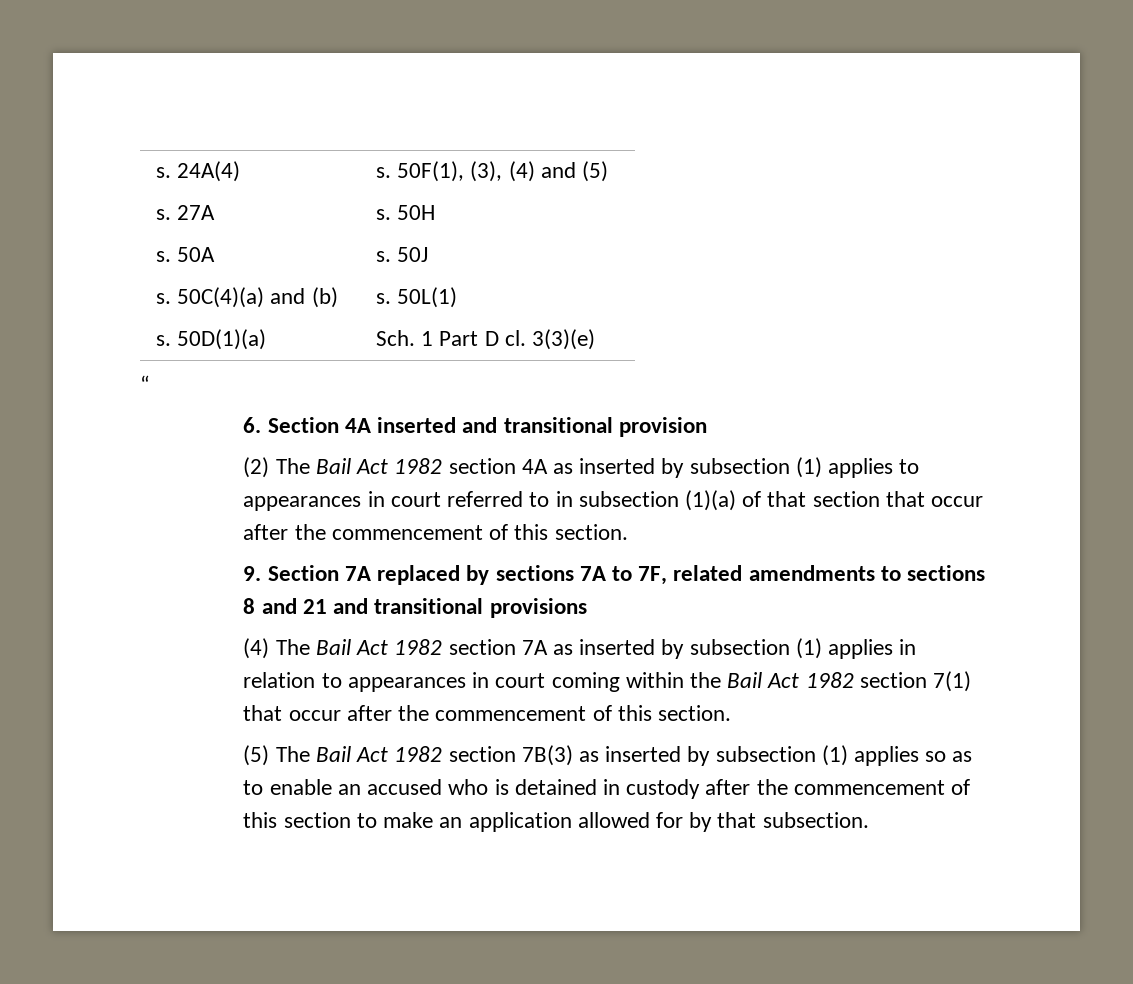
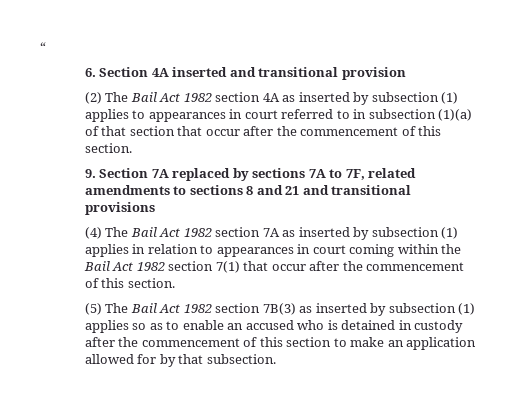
- s. 24A(4) | s. 50F(1), (3), (4) and (5)
- s. 27A | s. 50H
- s. 50A | s. 50J
- s. 50C(4)(a) and (b) | s. 50L(1)
- s. 50D(1)(a) | Sch. 1 Part D cl. 3(3)(e)

